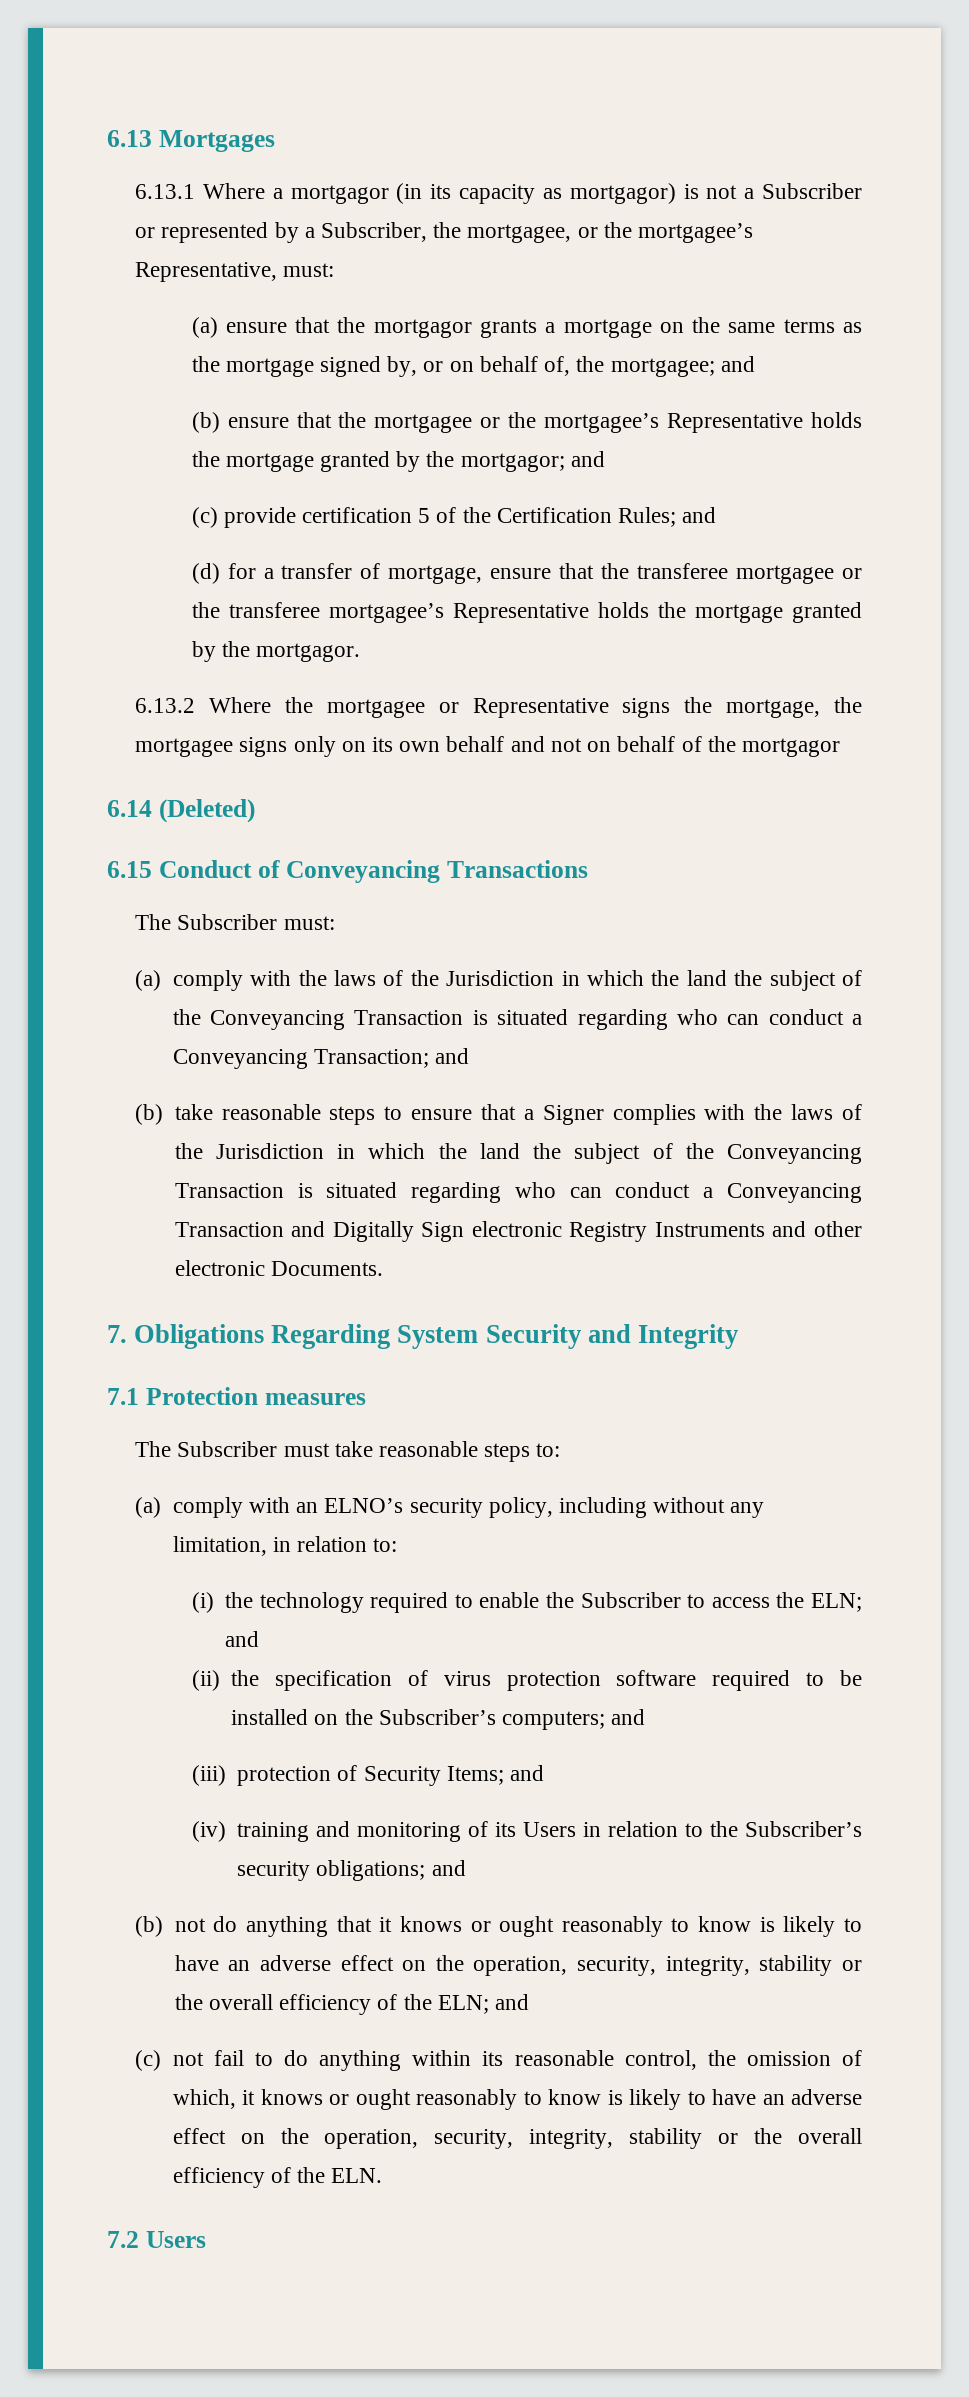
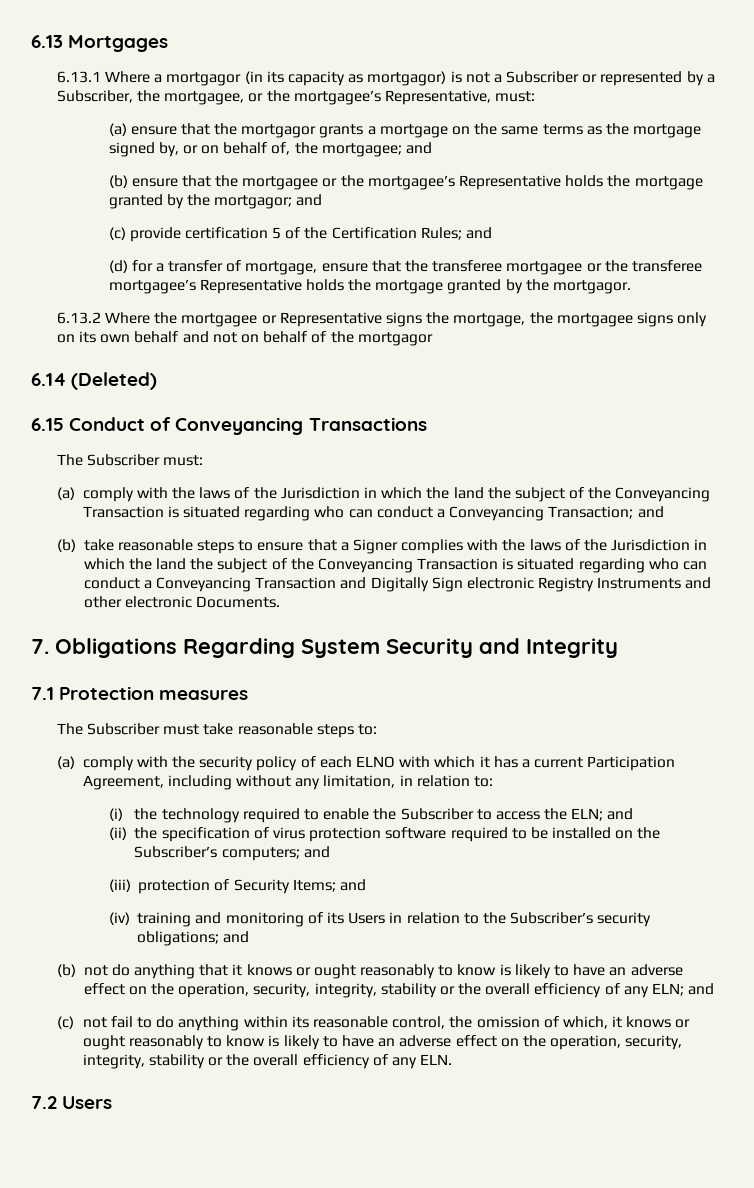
- (a) comply with an ELNO’s security policy, including without any limitation, in relation to:
+ (a) comply with the security policy of each ELNO with which it has a current Participation Agreement, including without any limitation, in relation to:
- (b) not do anything that it knows or ought reasonably to know is likely to have an adverse effect on the operation, security, integrity, stability or the overall efficiency of the ELN; and
+ (b) not do anything that it knows or ought reasonably to know is likely to have an adverse effect on the operation, security, integrity, stability or the overall efficiency of any ELN; and
- (c) not fail to do anything within its reasonable control, the omission of which, it knows or ought reasonably to know is likely to have an adverse effect on the operation, security, integrity, stability or the overall efficiency of the ELN.
+ (c) not fail to do anything within its reasonable control, the omission of which, it knows or ought reasonably to know is likely to have an adverse effect on the operation, security, integrity, stability or the overall efficiency of any ELN.

